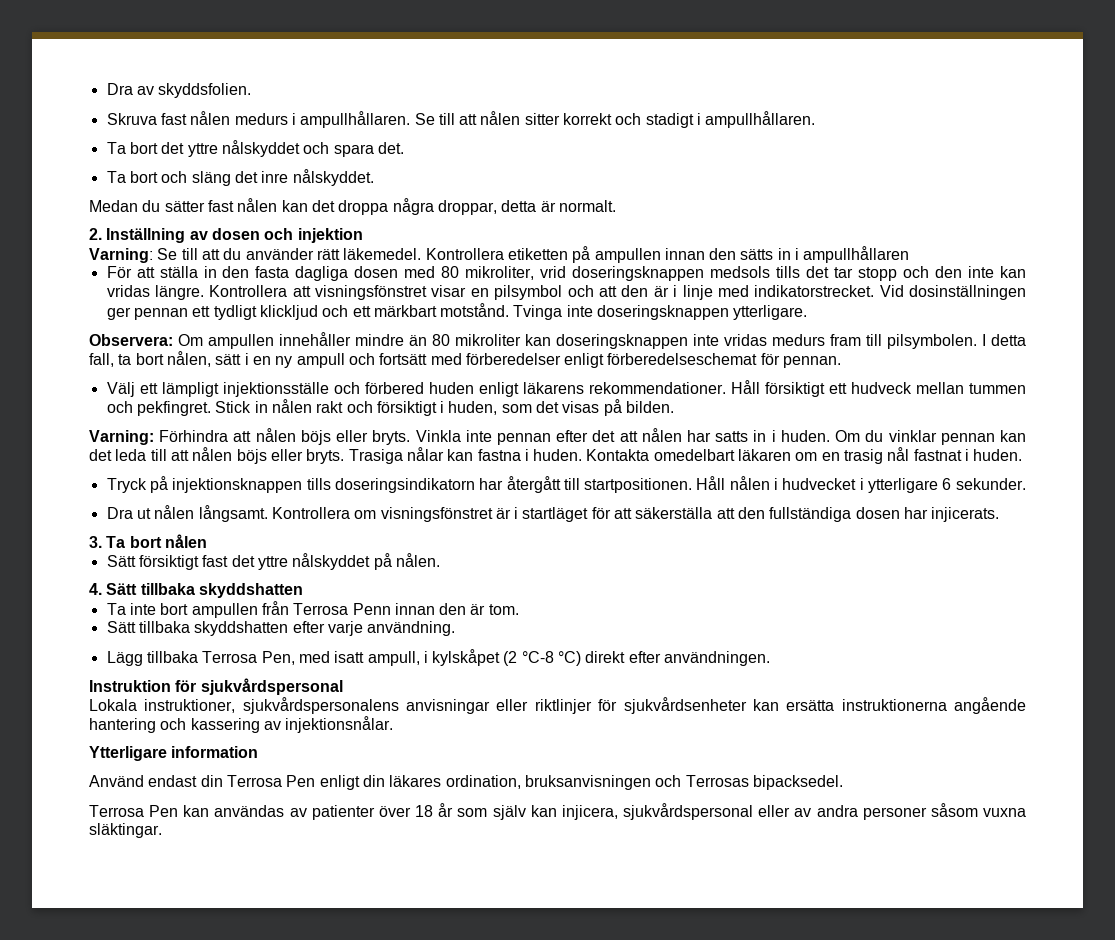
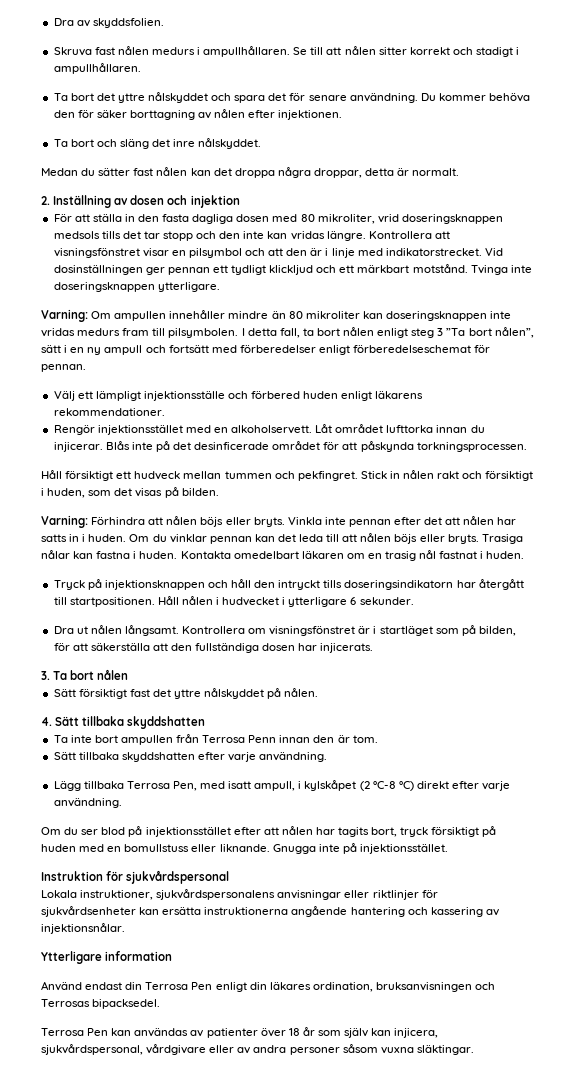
- Ta bort det yttre nålskyddet och spara det.
+ Ta bort det yttre nålskyddet och spara det för senare användning. Du kommer behöva den för säker borttagning av nålen efter injektionen.
- Varning: Se till att du använder rätt läkemedel. Kontrollera etiketten på ampullen innan den sätts in i ampullhållaren
- Observera: Om ampullen innehåller mindre än 80 mikroliter kan doseringsknappen inte vridas medurs fram till pilsymbolen.
+ Varning: Om ampullen innehåller mindre än 80 mikroliter kan doseringsknappen inte vridas medurs fram till pilsymbolen.
- I detta fall, ta bort nålen, sätt i en ny ampull och fortsätt med förberedelser enligt förberedelseschemat för pennan.
+ I detta fall, ta bort nålen enligt steg 3 ”Ta bort nålen”, sätt i en ny ampull och fortsätt med förberedelser enligt förberedelseschemat för pennan.
- Välj ett lämpligt injektionsställe och förbered huden enligt läkarens rekommendationer. Håll försiktigt ett hudveck mellan tummen och pekfingret.
+ Välj ett lämpligt injektionsställe och förbered huden enligt läkarens rekommendationer.
+ Rengör injektionsstället med en alkoholservett. Låt området lufttorka innan du injicerar. Blås inte på det desinficerade området för att påskynda torkningsprocessen.
+ Håll försiktigt ett hudveck mellan tummen och pekfingret.
- Tryck på injektionsknappen tills doseringsindikatorn har återgått till startpositionen.
+ Tryck på injektionsknappen och håll den intryckt tills doseringsindikatorn har återgått till startpositionen.
- Kontrollera om visningsfönstret är i startläget för att säkerställa att den fullständiga dosen har injicerats.
+ Kontrollera om visningsfönstret är i startläget som på bilden, för att säkerställa att den fullständiga dosen har injicerats.
- Lägg tillbaka Terrosa Pen, med isatt ampull, i kylskåpet (2 °C-8 °C) direkt efter användningen.
+ Lägg tillbaka Terrosa Pen, med isatt ampull, i kylskåpet (2 °C-8 °C) direkt efter varje användning.
+ Om du ser blod på injektionsstället efter att nålen har tagits bort, tryck försiktigt på huden med en bomullstuss eller liknande. Gnugga inte på injektionsstället.
- Terrosa Pen kan användas av patienter över 18 år som själv kan injicera, sjukvårdspersonal eller av andra personer såsom vuxna släktingar.
+ Terrosa Pen kan användas av patienter över 18 år som själv kan injicera, sjukvårdspersonal, vårdgivare eller av andra personer såsom vuxna släktingar.

